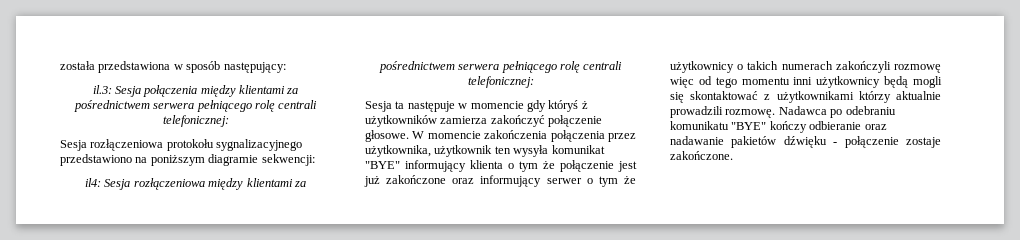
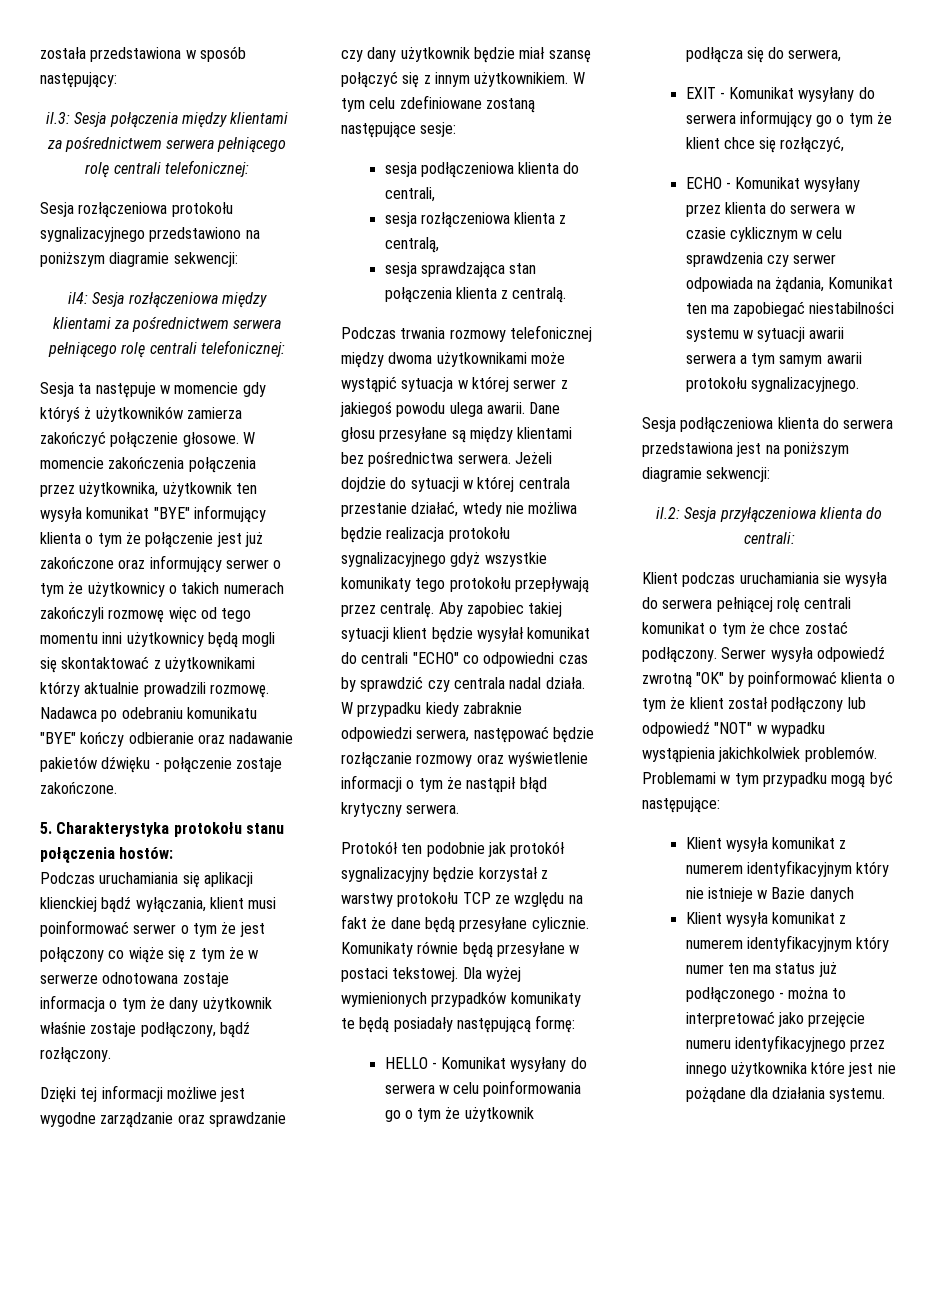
+ 5. Charakterystyka protokołu stanu połączenia hostów:
+ Podczas uruchamiania się aplikacji klienckiej bądź wyłączania, klient musi poinformować serwer o tym że jest połączony co wiąże się z tym że w serwerze odnotowana zostaje informacja o tym że dany użytkownik właśnie zostaje podłączony, bądź rozłączony.
+ Dzięki tej informacji możliwe jest wygodne zarządzanie oraz sprawdzanie czy dany użytkownik będzie miał szansę połączyć się z innym użytkownikiem. W tym celu zdefiniowane zostaną następujące sesje:
+ sesja podłączeniowa klienta do centrali,
+ sesja rozłączeniowa klienta z centralą,
+ sesja sprawdzająca stan połączenia klienta z centralą.
+ Podczas trwania rozmowy telefonicznej między dwoma użytkownikami może wystąpić sytuacja w której serwer z jakiegoś powodu ulega awarii. Dane głosu przesyłane są między klientami bez pośrednictwa serwera. Jeżeli dojdzie do sytuacji w której centrala przestanie działać, wtedy nie możliwa będzie realizacja protokołu sygnalizacyjnego gdyż wszystkie komunikaty tego protokołu przepływają przez centralę. Aby zapobiec takiej sytuacji klient będzie wysyłał komunikat do centrali "ECHO" co odpowiedni czas by sprawdzić czy centrala nadal działa. W przypadku kiedy zabraknie odpowiedzi serwera, następować będzie rozłączanie rozmowy oraz wyświetlenie informacji o tym że nastąpił błąd krytyczny serwera.
+ Protokół ten podobnie jak protokół sygnalizacyjny będzie korzystał z warstwy protokołu TCP ze względu na fakt że dane będą przesyłane cylicznie. Komunikaty równie będą przesyłane w postaci tekstowej. Dla wyżej wymienionych przypadków komunikaty te będą posiadały następującą formę:
+ HELLO - Komunikat wysyłany do serwera w celu poinformowania go o tym że użytkownik podłącza się do serwera,
+ EXIT - Komunikat wysyłany do serwera informujący go o tym że klient chce się rozłączyć,
+ ECHO - Komunikat wysyłany przez klienta do serwera w czasie cyklicznym w celu sprawdzenia czy serwer odpowiada na żądania, Komunikat ten ma zapobiegać niestabilności systemu w sytuacji awarii serwera a tym samym awarii protokołu sygnalizacyjnego.
+ Sesja podłączeniowa klienta do serwera przedstawiona jest na poniższym diagramie sekwencji:
+ il.2: Sesja przyłączeniowa klienta do centrali:
+ Klient podczas uruchamiania sie wysyła do serwera pełniącej rolę centrali komunikat o tym że chce zostać podłączony. Serwer wysyła odpowiedź zwrotną "OK" by poinformować klienta o tym że klient został podłączony lub odpowiedź "NOT" w wypadku wystąpienia jakichkolwiek problemów. Problemami w tym przypadku mogą być następujące:
+ Klient wysyła komunikat z numerem identyfikacyjnym który nie istnieje w Bazie danych
+ Klient wysyła komunikat z numerem identyfikacyjnym który numer ten ma status już podłączonego - można to interpretować jako przejęcie numeru identyfikacyjnego przez innego użytkownika które jest nie pożądane dla działania systemu.

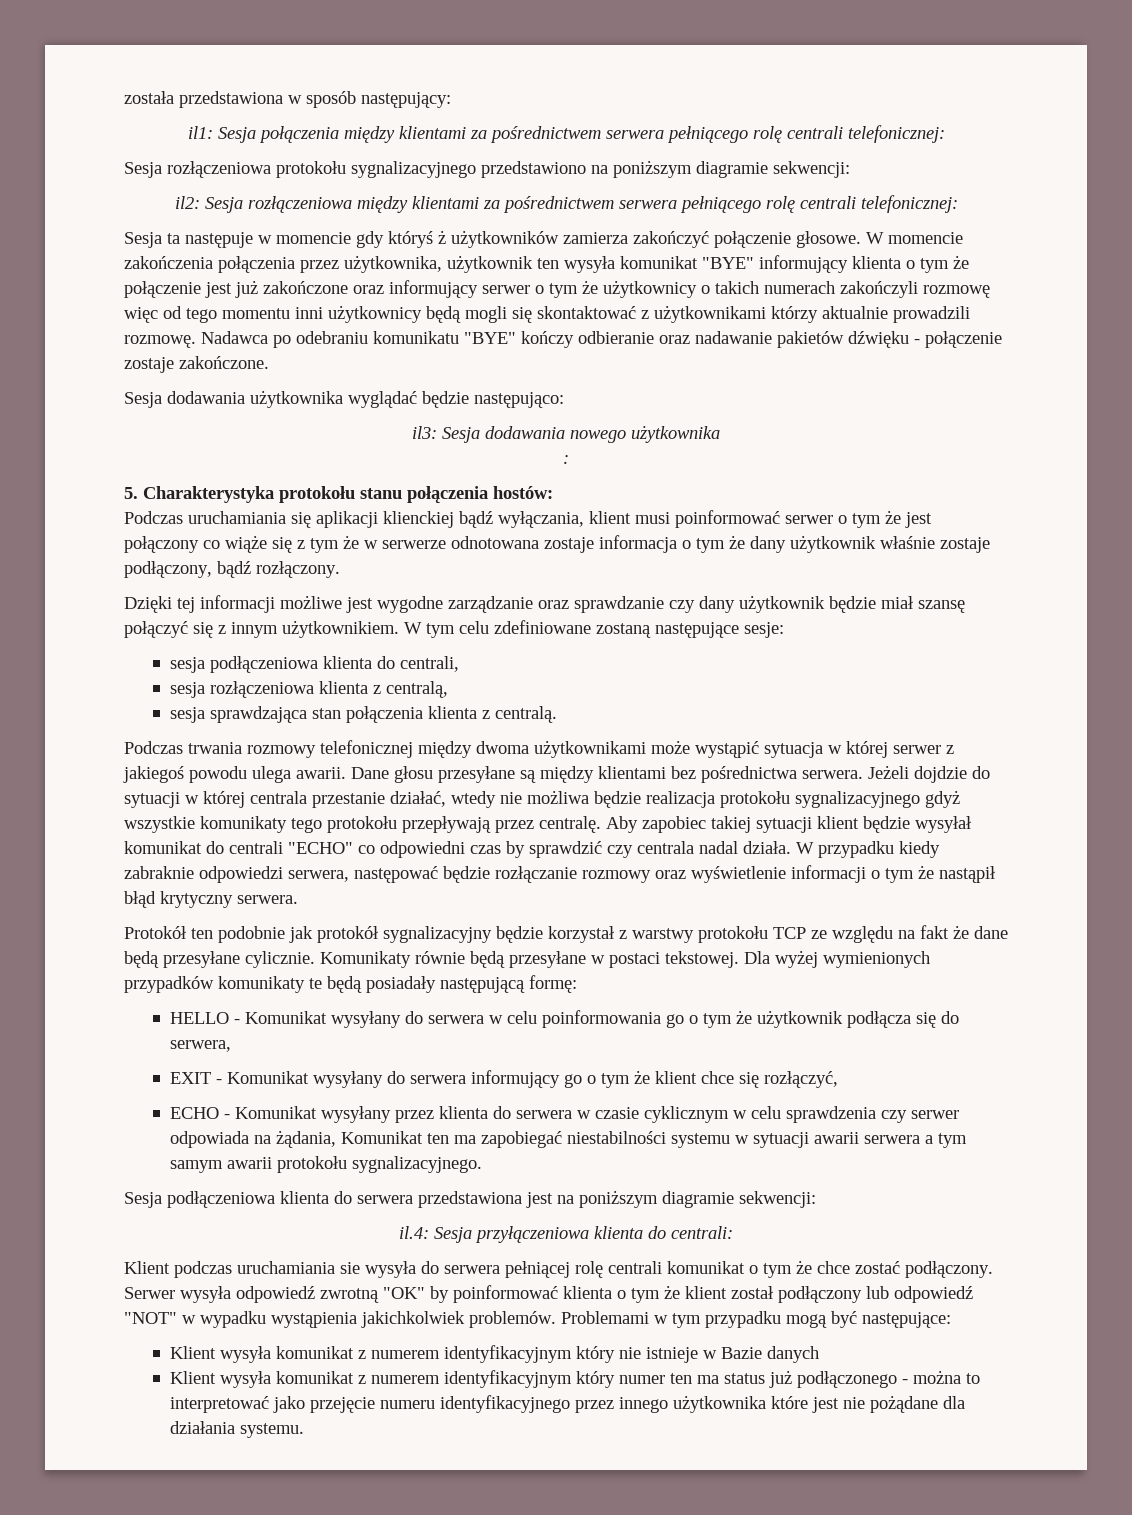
- il.3: Sesja połączenia między klientami za pośrednictwem serwera pełniącego rolę centrali telefonicznej:
+ il1: Sesja połączenia między klientami za pośrednictwem serwera pełniącego rolę centrali telefonicznej:
- il4: Sesja rozłączeniowa między klientami za pośrednictwem serwera pełniącego rolę centrali telefonicznej:
+ il2: Sesja rozłączeniowa między klientami za pośrednictwem serwera pełniącego rolę centrali telefonicznej:
+ Sesja dodawania użytkownika wyglądać będzie następująco:
+ il3: Sesja dodawania nowego użytkownika
+ :
- il.2: Sesja przyłączeniowa klienta do centrali:
+ il.4: Sesja przyłączeniowa klienta do centrali:

